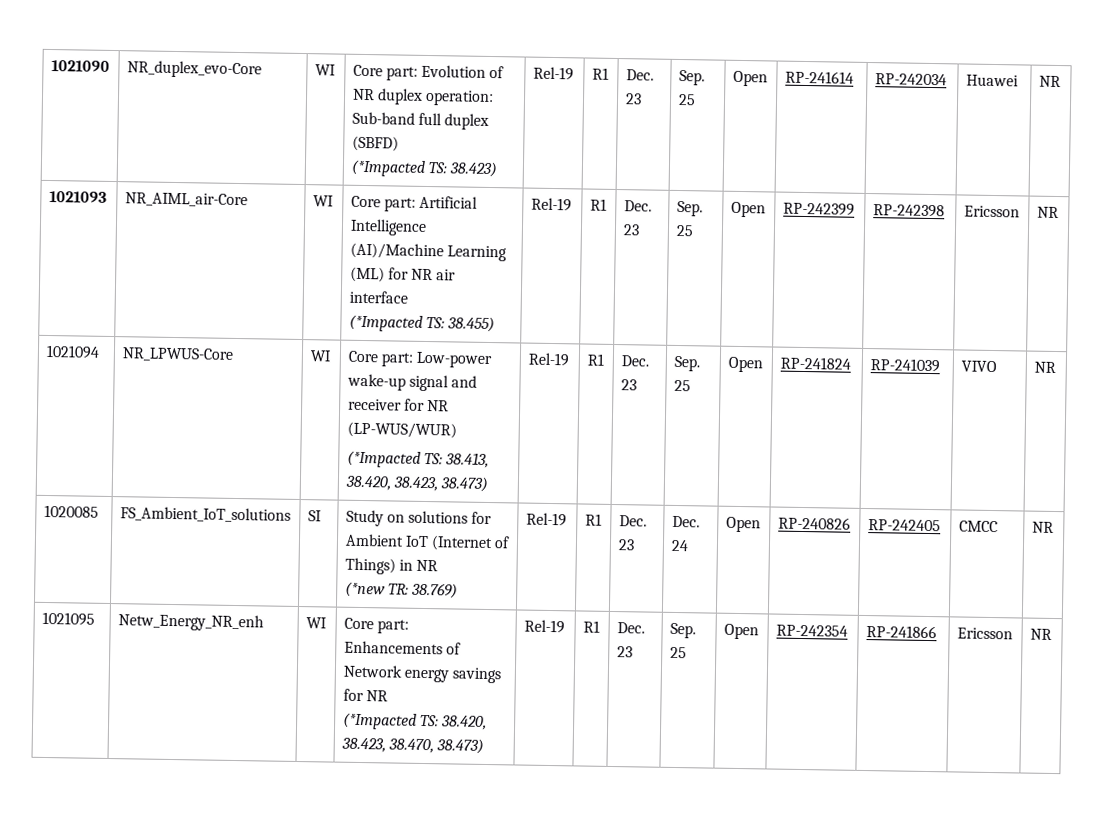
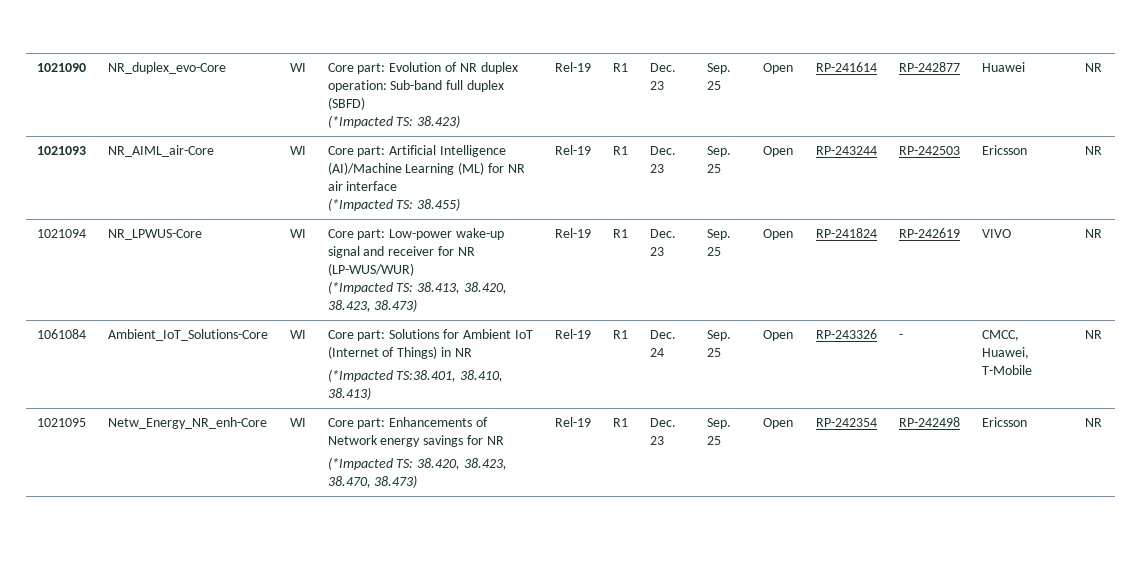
  1021090 | NR_duplex_evo-Core | WI | Core part: Evolution of NR duplex operation: Sub-band full duplex (SBFD)
- (*Impacted TS: 38.423) | Rel-19 | R1 | Dec. 23 | Sep. 25 | Open | RP-241614 | RP-242034 | Huawei | NR
+ (*Impacted TS: 38.423) | Rel-19 | R1 | Dec. 23 | Sep. 25 | Open | RP-241614 | RP-242877 | Huawei | NR
  1021093 | NR_AIML_air-Core | WI | Core part: Artificial Intelligence (AI)/Machine Learning (ML) for NR air interface
- (*Impacted TS: 38.455) | Rel-19 | R1 | Dec. 23 | Sep. 25 | Open | RP-242399 | RP-242398 | Ericsson | NR
+ (*Impacted TS: 38.455) | Rel-19 | R1 | Dec. 23 | Sep. 25 | Open | RP-243244 | RP-242503 | Ericsson | NR
  1021094 | NR_LPWUS-Core | WI | Core part: Low-power wake-up signal and receiver for NR (LP-WUS/WUR)
- (*Impacted TS: 38.413, 38.420, 38.423, 38.473) | Rel-19 | R1 | Dec. 23 | Sep. 25 | Open | RP-241824 | RP-241039 | VIVO | NR
+ (*Impacted TS: 38.413, 38.420, 38.423, 38.473) | Rel-19 | R1 | Dec. 23 | Sep. 25 | Open | RP-241824 | RP-242619 | VIVO | NR
- 1020085 | FS_Ambient_IoT_solutions | SI | Study on solutions for Ambient IoT (Internet of Things) in NR
- (*new TR: 38.769) | Rel-19 | R1 | Dec. 23 | Dec. 24 | Open | RP-240826 | RP-242405 | CMCC | NR
+ 1061084 | Ambient_IoT_Solutions-Core | WI | Core part: Solutions for Ambient IoT (Internet of Things) in NR
+ (*Impacted TS:38.401, 38.410, 38.413) | Rel-19 | R1 | Dec. 24 | Sep. 25 | Open | RP-243326 | - | CMCC, Huawei, T-Mobile | NR
- 1021095 | Netw_Energy_NR_enh | WI | Core part: Enhancements of Network energy savings for NR
- (*Impacted TS: 38.420, 38.423, 38.470, 38.473) | Rel-19 | R1 | Dec. 23 | Sep. 25 | Open | RP-242354 | RP-241866 | Ericsson | NR
+ 1021095 | Netw_Energy_NR_enh-Core | WI | Core part: Enhancements of Network energy savings for NR
+ (*Impacted TS: 38.420, 38.423, 38.470, 38.473) | Rel-19 | R1 | Dec. 23 | Sep. 25 | Open | RP-242354 | RP-242498 | Ericsson | NR

